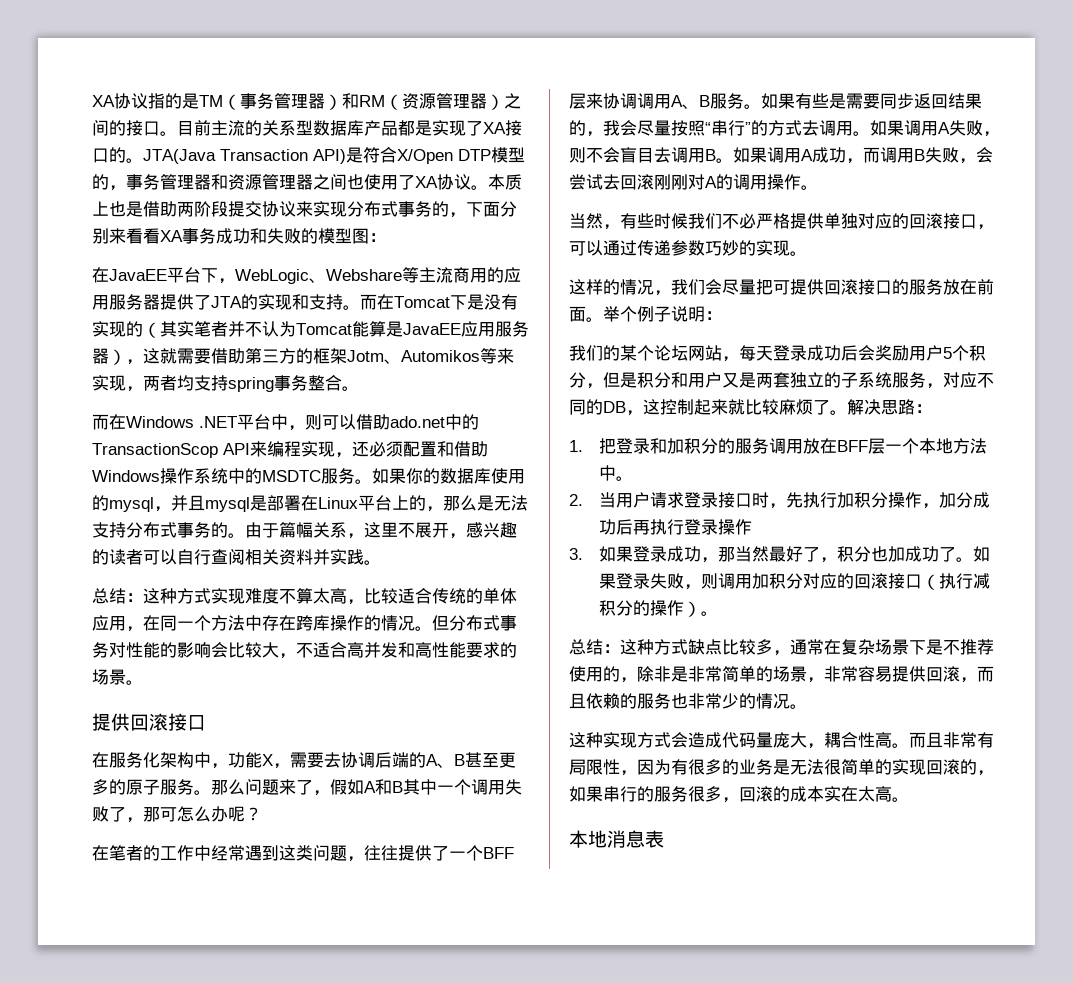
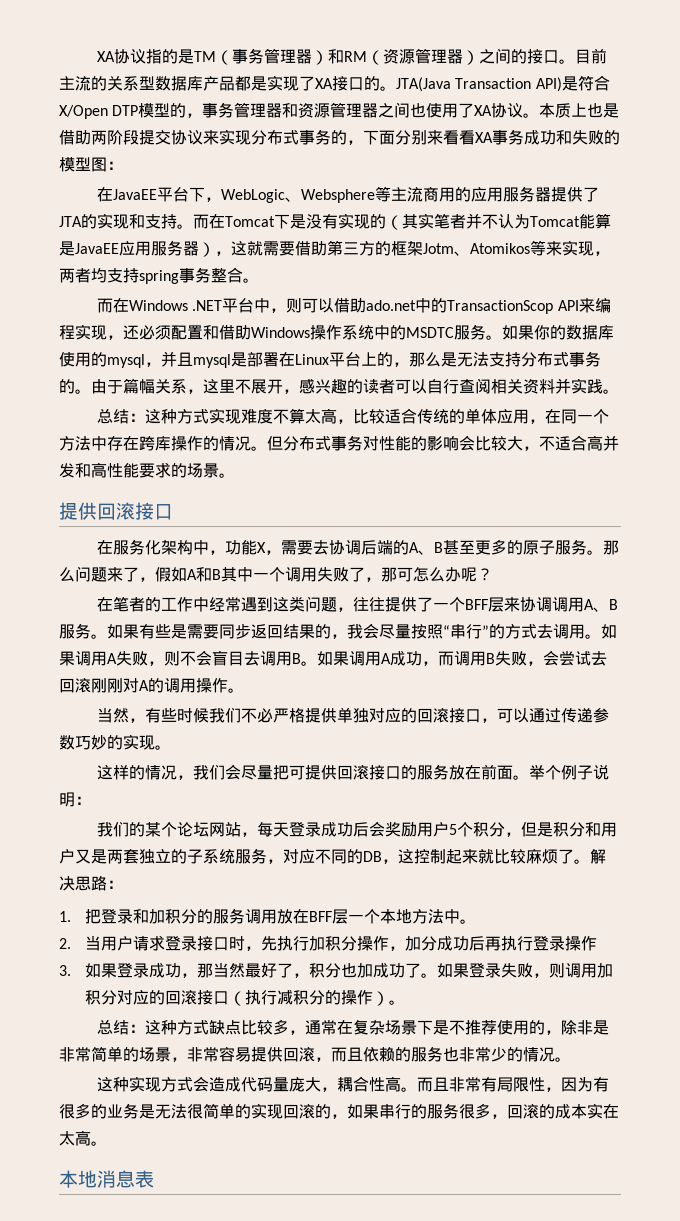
- 在JavaEE平台下，WebLogic、Webshare等主流商用的应用服务器提供了JTA的实现和支持。
+ 在JavaEE平台下，WebLogic、Websphere等主流商用的应用服务器提供了JTA的实现和支持。
- 而在Tomcat下是没有实现的（其实笔者并不认为Tomcat能算是JavaEE应用服务器），这就需要借助第三方的框架Jotm、Automikos等来实现，两者均支持spring事务整合。
+ 而在Tomcat下是没有实现的（其实笔者并不认为Tomcat能算是JavaEE应用服务器），这就需要借助第三方的框架Jotm、Atomikos等来实现，两者均支持spring事务整合。

